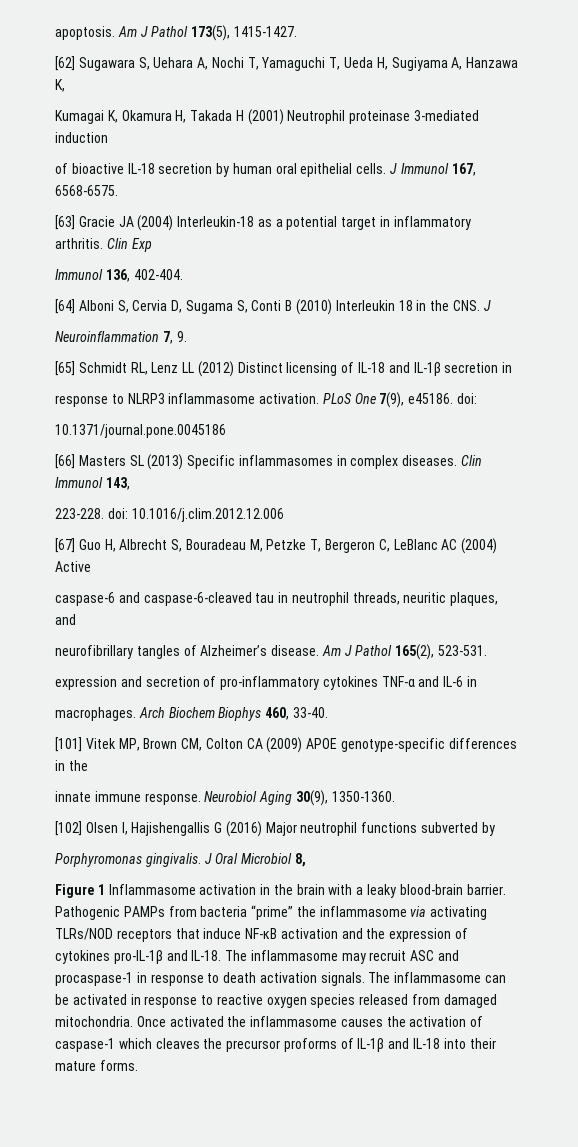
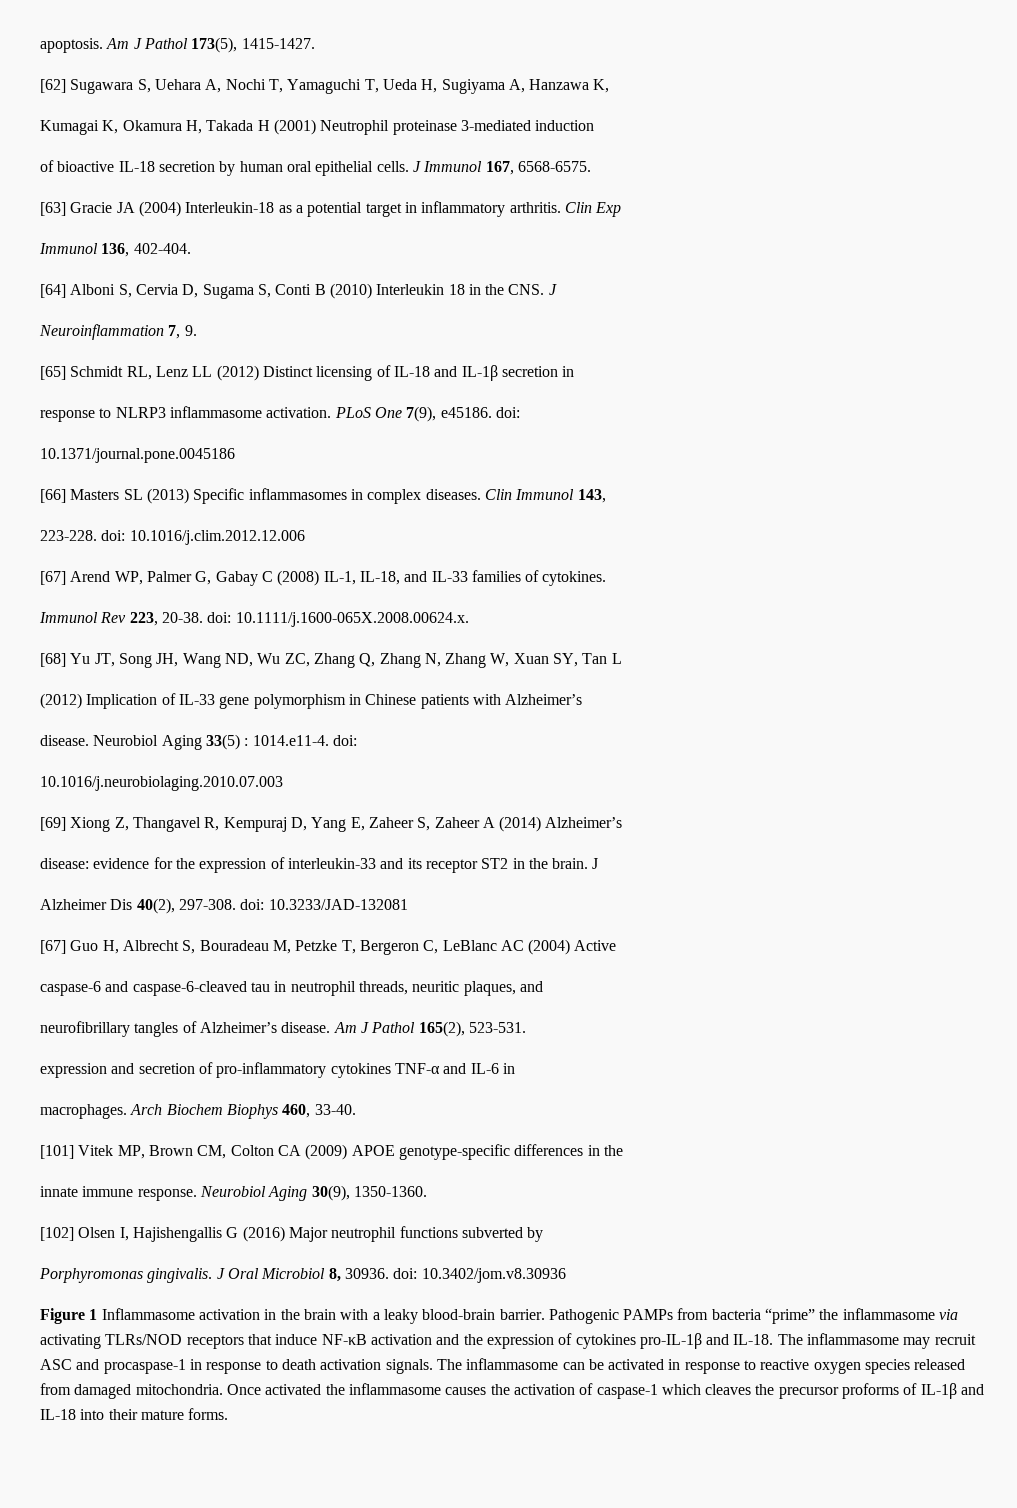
+ [67] Arend WP, Palmer G, Gabay C (2008) IL-1, IL-18, and IL-33 families of cytokines.
+ Immunol Rev 223, 20-38. doi: 10.1111/j.1600-065X.2008.00624.x.
+ [68] Yu JT, Song JH, Wang ND, Wu ZC, Zhang Q, Zhang N, Zhang W, Xuan SY, Tan L
+ (2012) Implication of IL-33 gene polymorphism in Chinese patients with Alzheimer’s
+ disease. Neurobiol Aging 33(5) : 1014.e11-4. doi:
+ 10.1016/j.neurobiolaging.2010.07.003
+ [69] Xiong Z, Thangavel R, Kempuraj D, Yang E, Zaheer S, Zaheer A (2014) Alzheimer’s
+ disease: evidence for the expression of interleukin-33 and its receptor ST2 in the brain. J
+ Alzheimer Dis 40(2), 297-308. doi: 10.3233/JAD-132081
- J Oral Microbiol 8,
+ J Oral Microbiol 8, 30936. doi: 10.3402/jom.v8.30936

